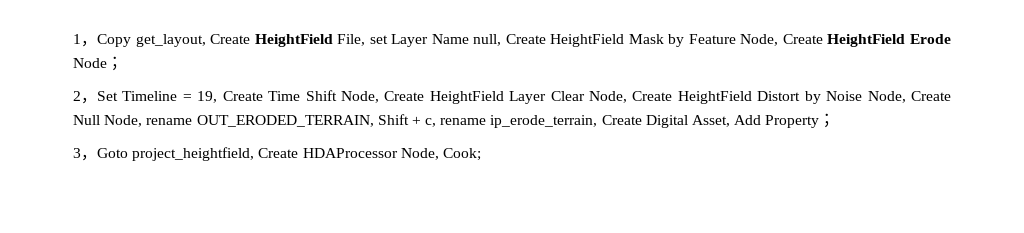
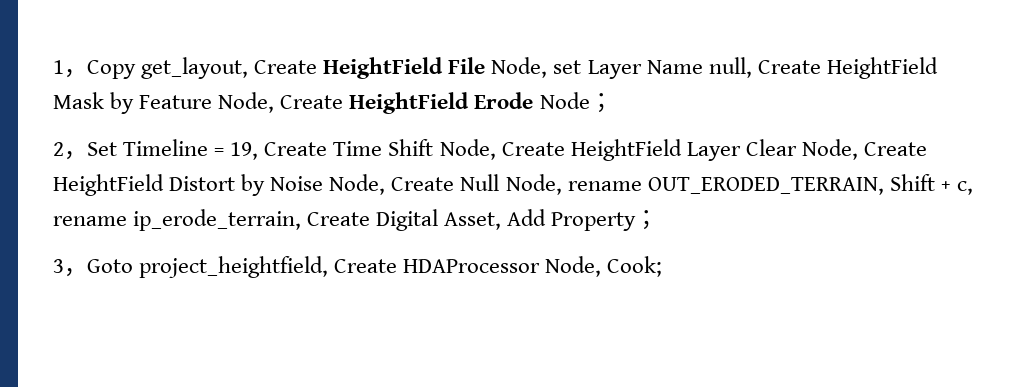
- 1，Copy get_layout, Create HeightField File, set Layer Name null, Create HeightField Mask by Feature Node, Create HeightField Erode Node；
+ 1，Copy get_layout, Create HeightField File Node, set Layer Name null, Create HeightField Mask by Feature Node, Create HeightField Erode Node；

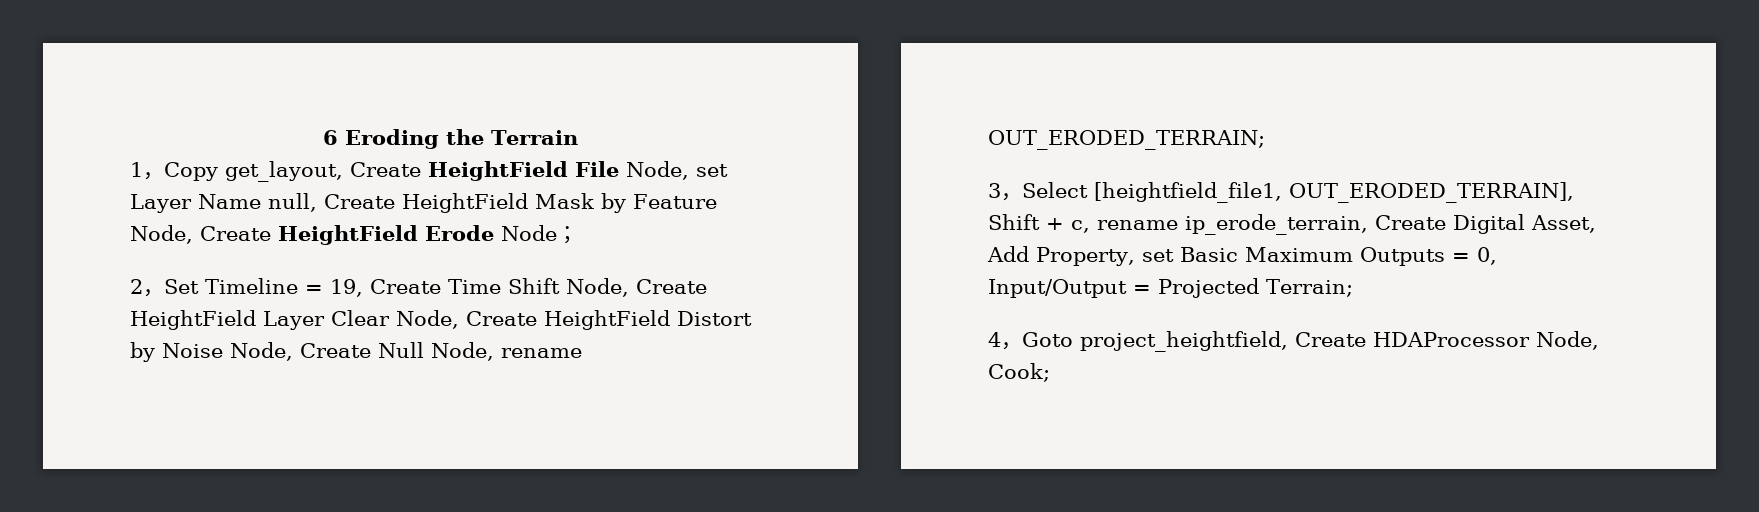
+ 6 Eroding the Terrain
- 2，Set Timeline = 19, Create Time Shift Node, Create HeightField Layer Clear Node, Create HeightField Distort by Noise Node, Create Null Node, rename OUT_ERODED_TERRAIN, Shift + c, rename ip_erode_terrain, Create Digital Asset, Add Property；
- 3，Goto project_heightfield, Create HDAProcessor Node, Cook;
+ 2，Set Timeline = 19, Create Time Shift Node, Create HeightField Layer Clear Node, Create HeightField Distort by Noise Node, Create Null Node, rename OUT_ERODED_TERRAIN;
+ 3，Select [heightfield_file1, OUT_ERODED_TERRAIN], Shift + c, rename ip_erode_terrain, Create Digital Asset, Add Property, set Basic Maximum Outputs = 0, Input/Output = Projected Terrain;
+ 4，Goto project_heightfield, Create HDAProcessor Node, Cook;

